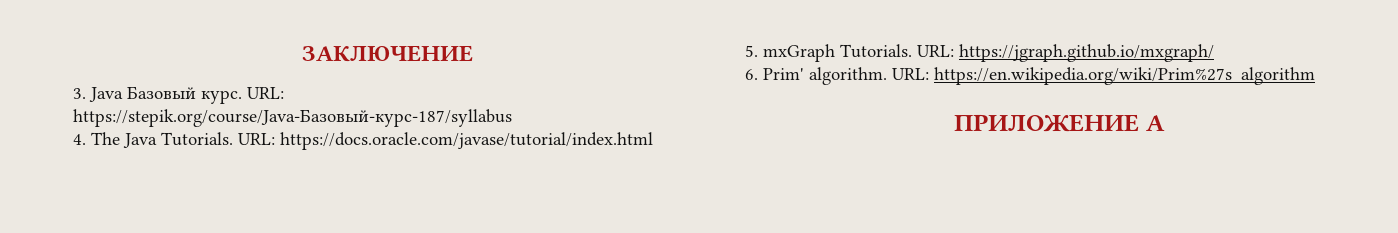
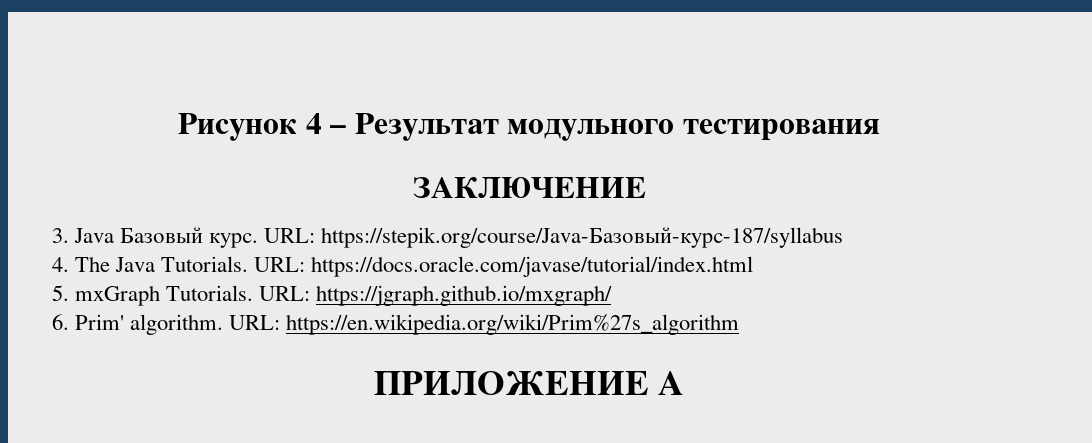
+ Рисунок 4 – Результат модульного тестирования

